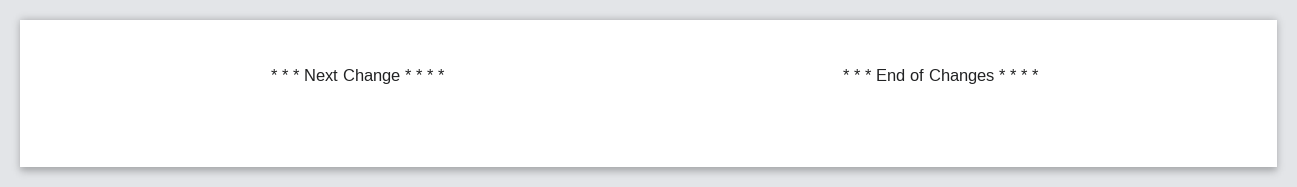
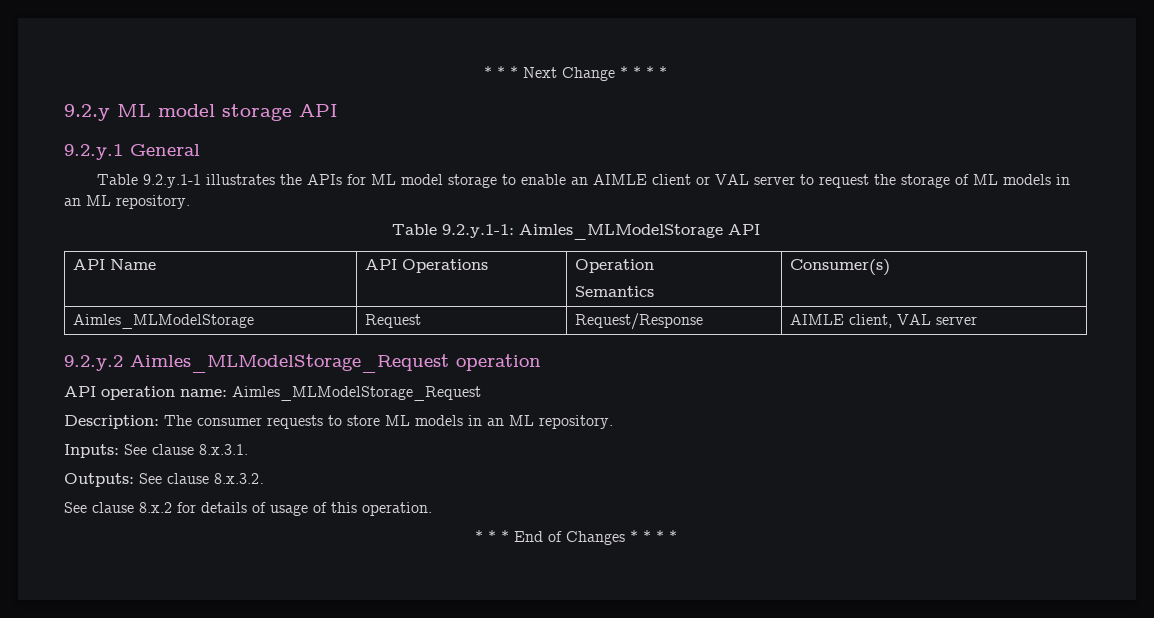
+ 9.2.y ML model storage API
+ 9.2.y.1 General
+ Table 9.2.y.1-1 illustrates the APIs for ML model storage to enable an AIMLE client or VAL server to request the storage of ML models in an ML repository.
+ Table 9.2.y.1-1: Aimles_MLModelStorage API
+ API Name | API Operations | Operation
+ Semantics | Consumer(s)
+ Aimles_MLModelStorage | Request | Request/Response | AIMLE client, VAL server
+ 9.2.y.2 Aimles_MLModelStorage_Request operation
+ API operation name: Aimles_MLModelStorage_Request
+ Description: The consumer requests to store ML models in an ML repository.
+ Inputs: See clause 8.x.3.1.
+ Outputs: See clause 8.x.3.2.
+ See clause 8.x.2 for details of usage of this operation.

